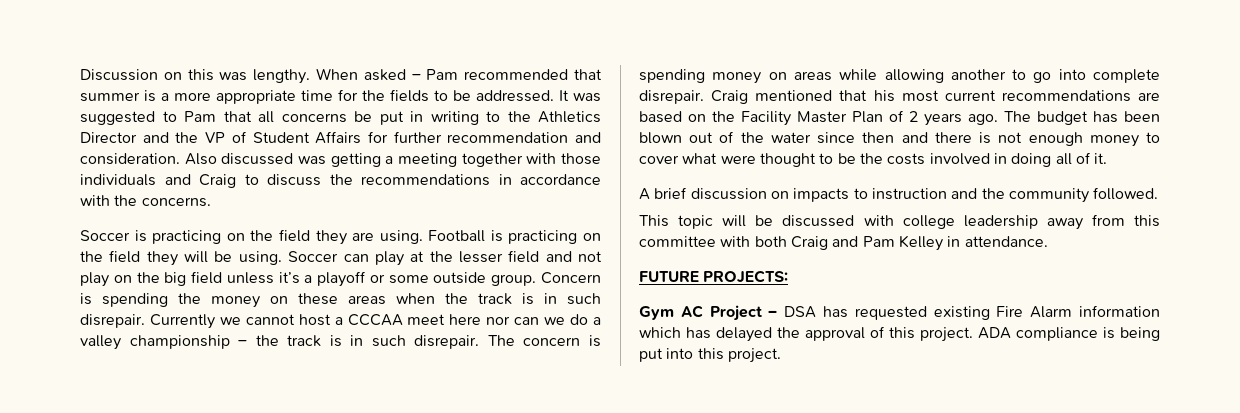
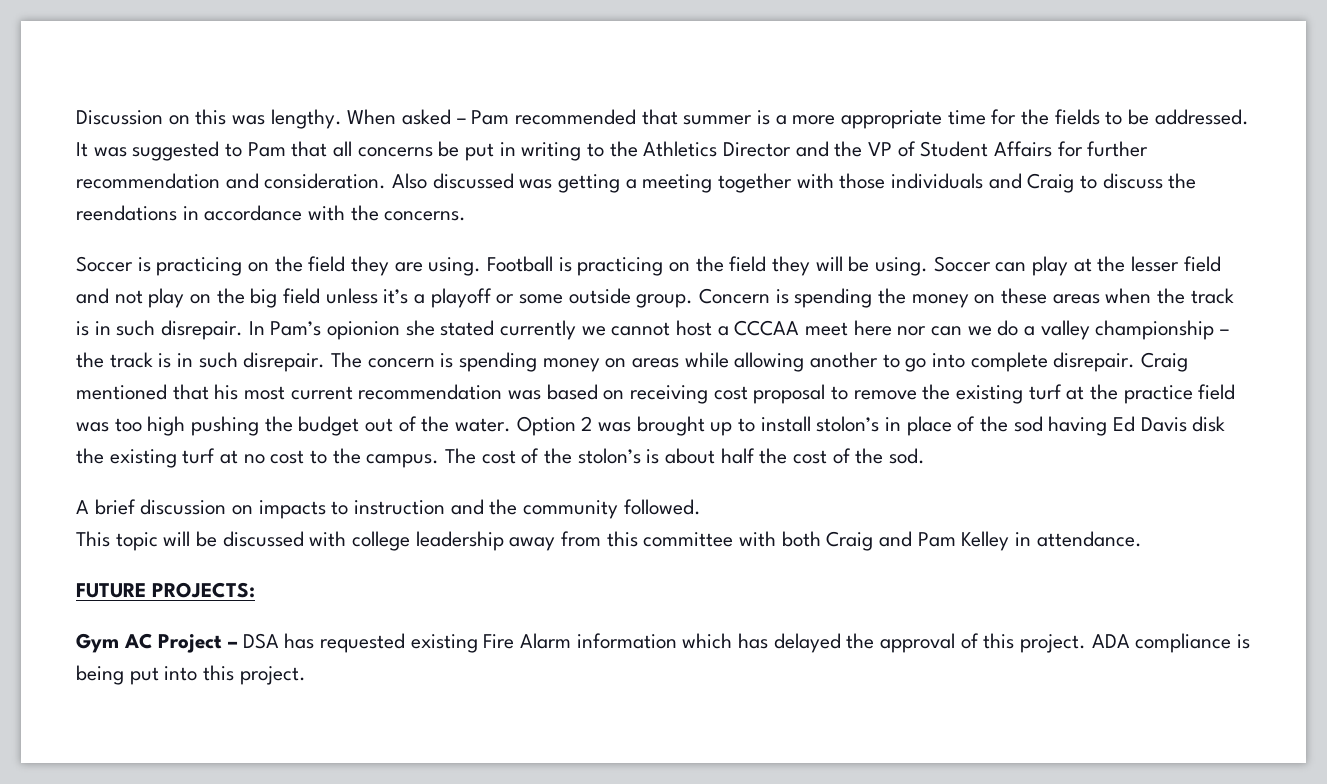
- Also discussed was getting a meeting together with those individuals and Craig to discuss the recommendations in accordance with the concerns.
+ Also discussed was getting a meeting together with those individuals and Craig to discuss the reendations in accordance with the concerns.
- Currently we cannot host a CCCAA meet here nor can we do a valley championship – the track is in such disrepair.
+ In Pam’s opionion she stated currently we cannot host a CCCAA meet here nor can we do a valley championship – the track is in such disrepair.
- Craig mentioned that his most current recommendations are based on the Facility Master Plan of 2 years ago. The budget has been blown out of the water since then and there is not enough money to cover what were thought to be the costs involved in doing all of it.
+ Craig mentioned that his most current recommendation was based on receiving cost proposal to remove the existing turf at the practice field was too high pushing the budget out of the water. Option 2 was brought up to install stolon’s in place of the sod having Ed Davis disk the existing turf at no cost to the campus. The cost of the stolon’s is about half the cost of the sod.

